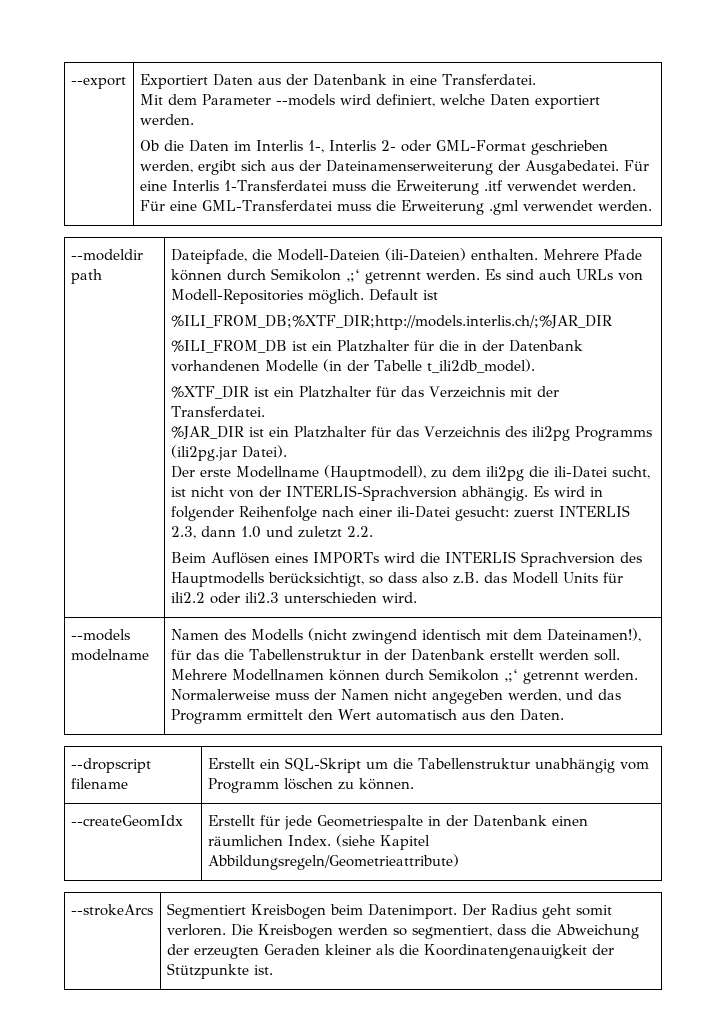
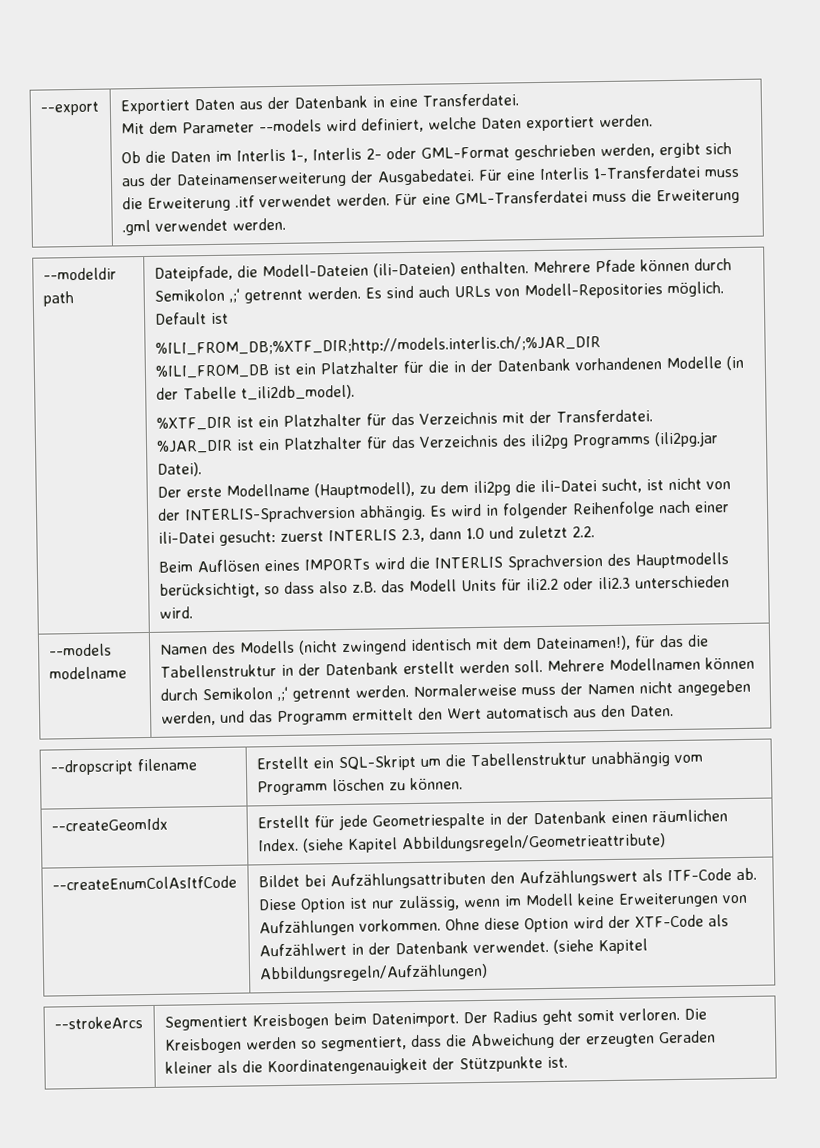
+ --createEnumColAsItfCode | Bildet bei Aufzählungsattributen den Aufzählungswert als ITF-Code ab. Diese Option ist nur zulässig, wenn im Modell keine Erweiterungen von Aufzählungen vorkommen. Ohne diese Option wird der XTF-Code als Aufzählwert in der Datenbank verwendet. (siehe Kapitel Abbildungsregeln/Aufzählungen)

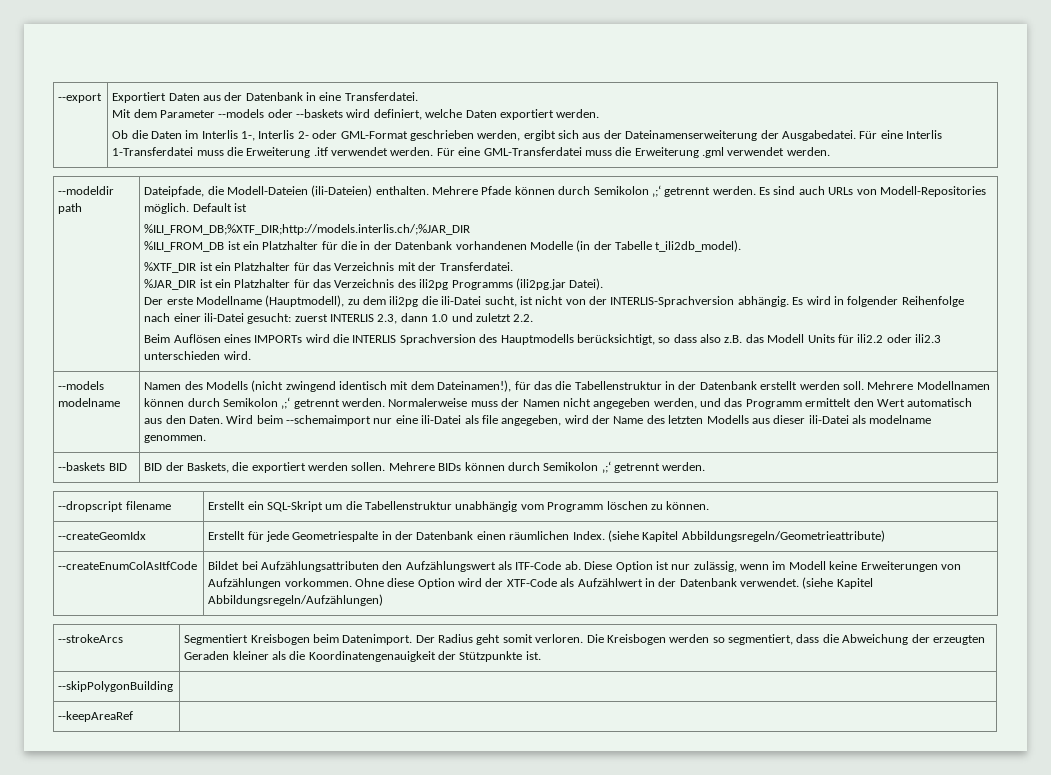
- Mit dem Parameter --models wird definiert, welche Daten exportiert werden.
+ Mit dem Parameter --models oder --baskets wird definiert, welche Daten exportiert werden.
+ Wird beim --schemaimport nur eine ili-Datei als file angegeben, wird der Name des letzten Modells aus dieser ili-Datei als modelname genommen.
+ --baskets BID | BID der Baskets, die exportiert werden sollen. Mehrere BIDs können durch Semikolon ‚;‘ getrennt werden.
+ --skipPolygonBuilding |
+ --keepAreaRef |

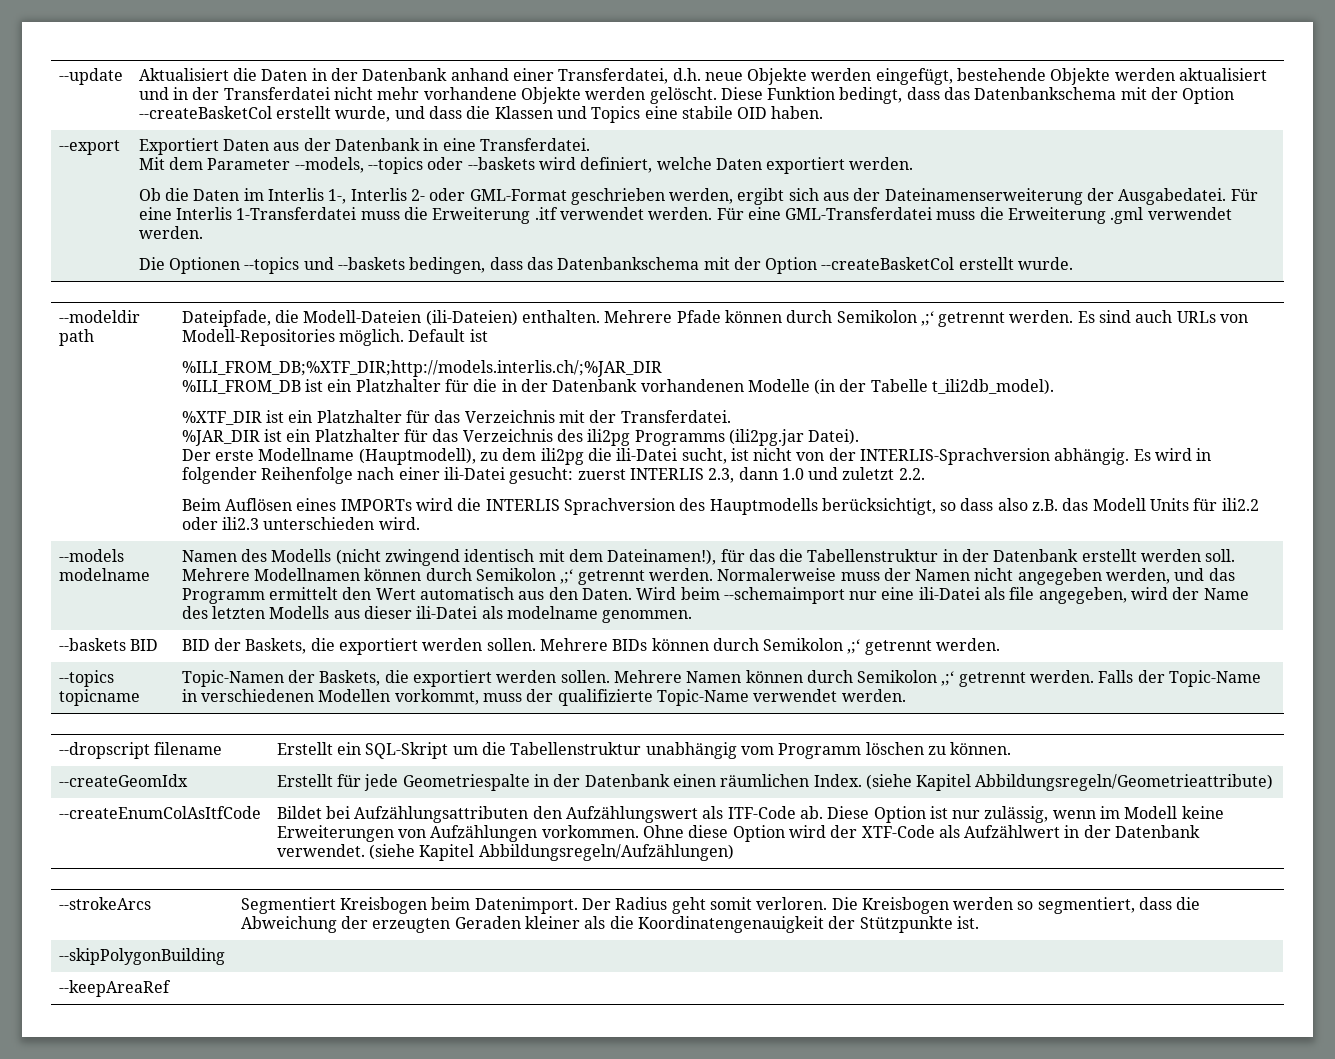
+ --update | Aktualisiert die Daten in der Datenbank anhand einer Transferdatei, d.h. neue Objekte werden eingefügt, bestehende Objekte werden aktualisiert und in der Transferdatei nicht mehr vorhandene Objekte werden gelöscht. Diese Funktion bedingt, dass das Datenbankschema mit der Option --createBasketCol erstellt wurde, und dass die Klassen und Topics eine stabile OID haben.
- Mit dem Parameter --models oder --baskets wird definiert, welche Daten exportiert werden.
+ Mit dem Parameter --models, --topics oder --baskets wird definiert, welche Daten exportiert werden.
+ Die Optionen --topics und --baskets bedingen, dass das Datenbankschema mit der Option --createBasketCol erstellt wurde.
+ --topics topicname | Topic-Namen der Baskets, die exportiert werden sollen. Mehrere Namen können durch Semikolon ‚;‘ getrennt werden. Falls der Topic-Name in verschiedenen Modellen vorkommt, muss der qualifizierte Topic-Name verwendet werden.

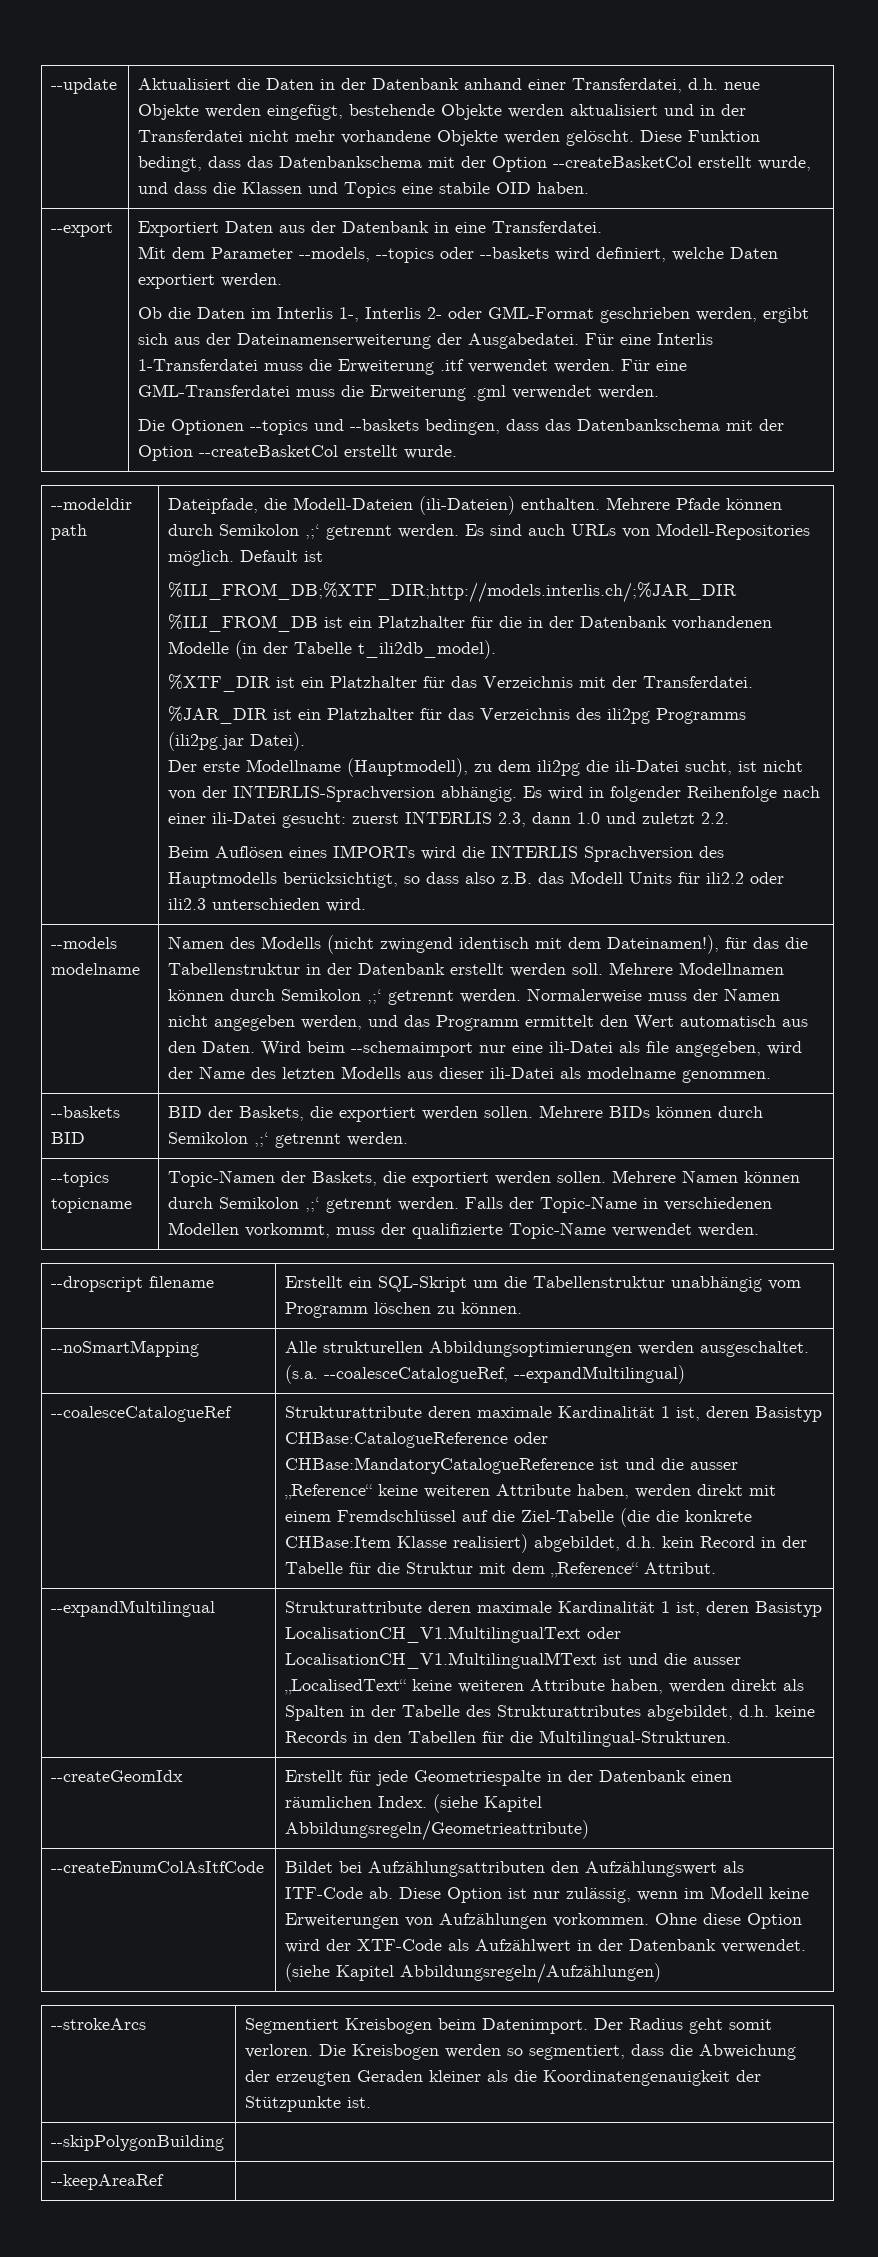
+ --noSmartMapping | Alle strukturellen Abbildungsoptimierungen werden ausgeschaltet. (s.a. --coalesceCatalogueRef, --expandMultilingual)
+ --coalesceCatalogueRef | Strukturattribute deren maximale Kardinalität 1 ist, deren Basistyp CHBase:CatalogueReference oder CHBase:MandatoryCatalogueReference ist und die ausser „Reference“ keine weiteren Attribute haben, werden direkt mit einem Fremdschlüssel auf die Ziel-Tabelle (die die konkrete CHBase:Item Klasse realisiert) abgebildet, d.h. kein Record in der Tabelle für die Struktur mit dem „Reference“ Attribut.
+ --expandMultilingual | Strukturattribute deren maximale Kardinalität 1 ist, deren Basistyp LocalisationCH_V1.MultilingualText oder LocalisationCH_V1.MultilingualMText ist und die ausser „LocalisedText“ keine weiteren Attribute haben, werden direkt als Spalten in der Tabelle des Strukturattributes abgebildet, d.h. keine Records in den Tabellen für die Multilingual-Strukturen.

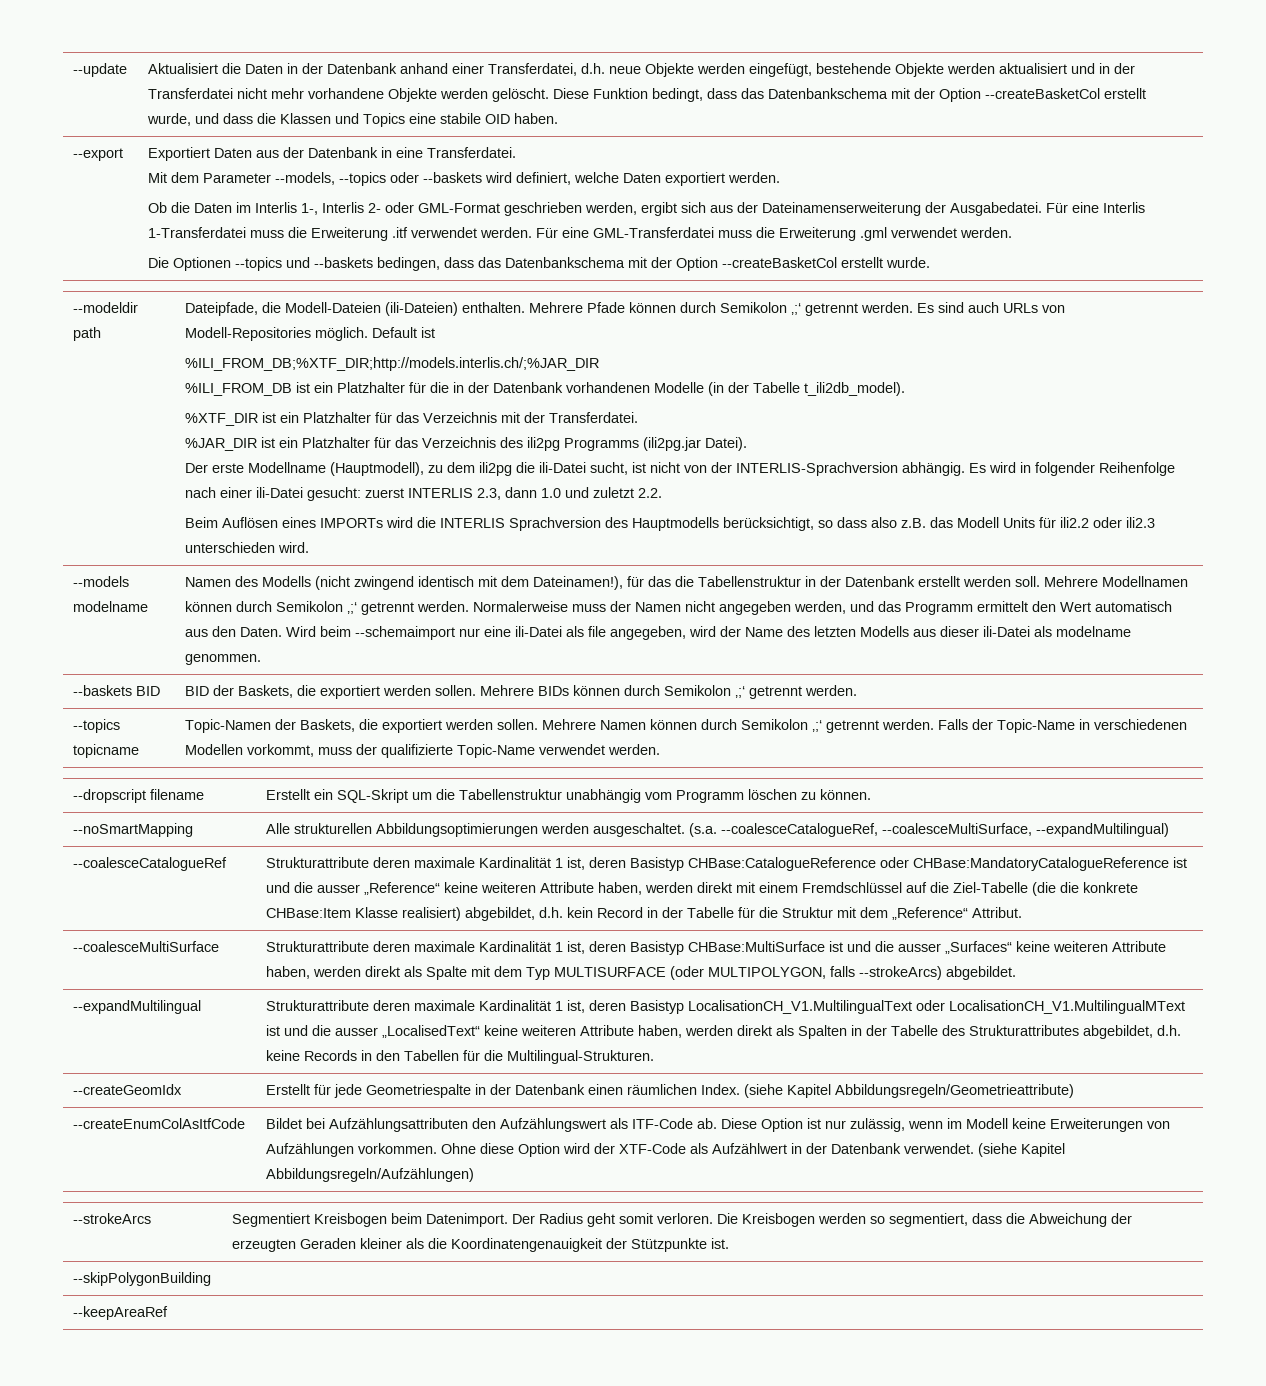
- --noSmartMapping | Alle strukturellen Abbildungsoptimierungen werden ausgeschaltet. (s.a. --coalesceCatalogueRef, --expandMultilingual)
+ --noSmartMapping | Alle strukturellen Abbildungsoptimierungen werden ausgeschaltet. (s.a. --coalesceCatalogueRef, --coalesceMultiSurface, --expandMultilingual)
+ --coalesceMultiSurface | Strukturattribute deren maximale Kardinalität 1 ist, deren Basistyp CHBase:MultiSurface ist und die ausser „Surfaces“ keine weiteren Attribute haben, werden direkt als Spalte mit dem Typ MULTISURFACE (oder MULTIPOLYGON, falls --strokeArcs) abgebildet.

